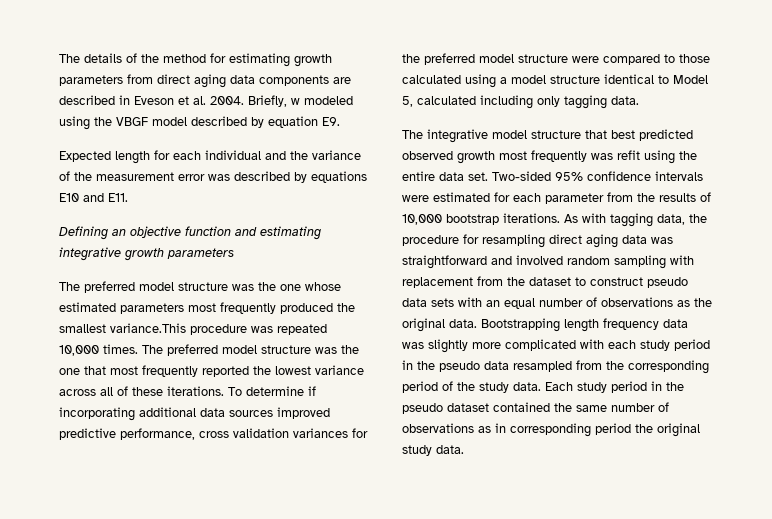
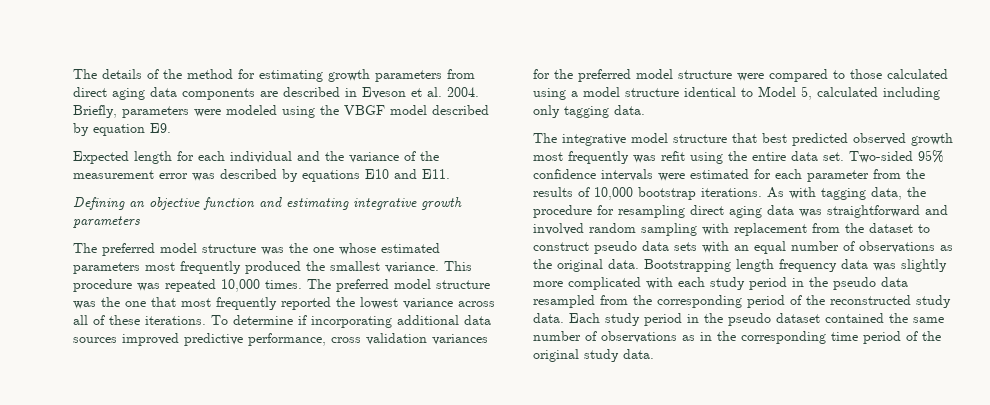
- Briefly, w modeled using the VBGF model described by equation E9.
+ Briefly, parameters were modeled using the VBGF model described by equation E9.
- The preferred model structure was the one whose estimated parameters most frequently produced the smallest variance.This procedure was repeated 10,000 times.
+ The preferred model structure was the one whose estimated parameters most frequently produced the smallest variance. This procedure was repeated 10,000 times.
- Bootstrapping length frequency data was slightly more complicated with each study period in the pseudo data resampled from the corresponding period of the study data.
+ Bootstrapping length frequency data was slightly more complicated with each study period in the pseudo data resampled from the corresponding period of the reconstructed study data.
- Each study period in the pseudo dataset contained the same number of observations as in corresponding period the original study data.
+ Each study period in the pseudo dataset contained the same number of observations as in the corresponding time period of the original study data.

